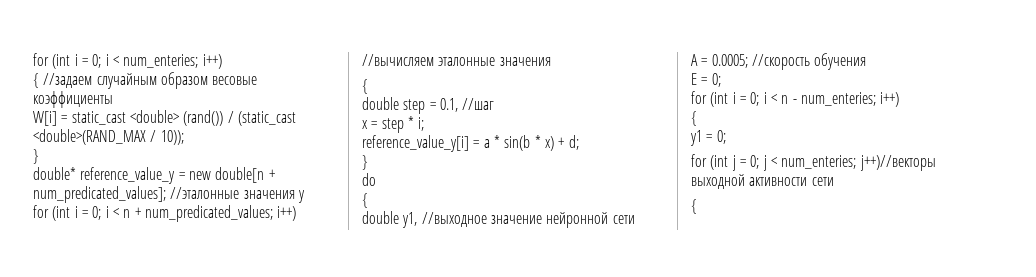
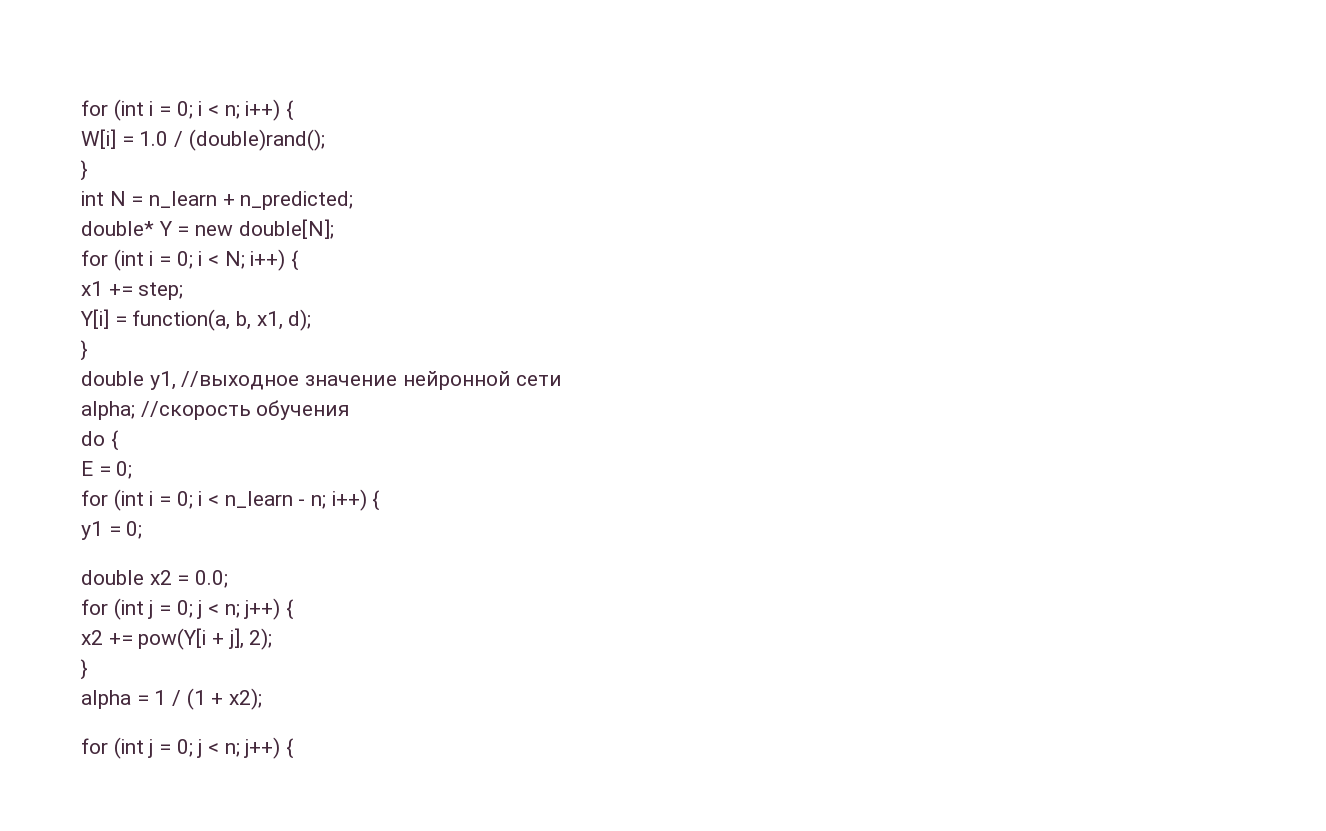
- for (int i = 0; i < num_enteries; i++)
- { //задаем случайным образом весовые коэффициенты
- W[i] = static_cast <double> (rand()) / (static_cast <double>(RAND_MAX / 10));
+ for (int i = 0; i < n; i++) {
+ W[i] = 1.0 / (double)rand();
  }
+ int N = n_learn + n_predicted;
- double* reference_value_y = new double[n + num_predicated_values]; //эталонные значения y
- for (int i = 0; i < n + num_predicated_values; i++) //вычисляем эталонные значения
- {
- double step = 0.1, //шаг
- x = step * i;
- reference_value_y[i] = a * sin(b * x) + d;
+ double* Y = new double[N];
+ for (int i = 0; i < N; i++) {
+ x1 += step;
+ Y[i] = function(a, b, x1, d);
  }
- do
- {
- A = 0.0005; //скорость обучения
+ alpha; //скорость обучения
+ do {
- for (int i = 0; i < n - num_enteries; i++)
- {
+ for (int i = 0; i < n_learn - n; i++) {
- for (int j = 0; j < num_enteries; j++)//векторы выходной активности сети
- {
+ double x2 = 0.0;
+ for (int j = 0; j < n; j++) {
+ x2 += pow(Y[i + j], 2);
+ }
+ alpha = 1 / (1 + x2);
+ for (int j = 0; j < n; j++) {

